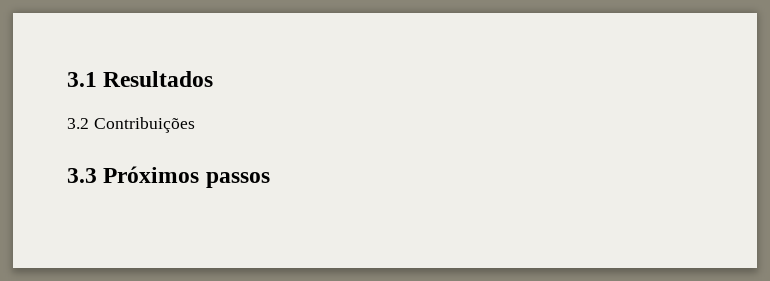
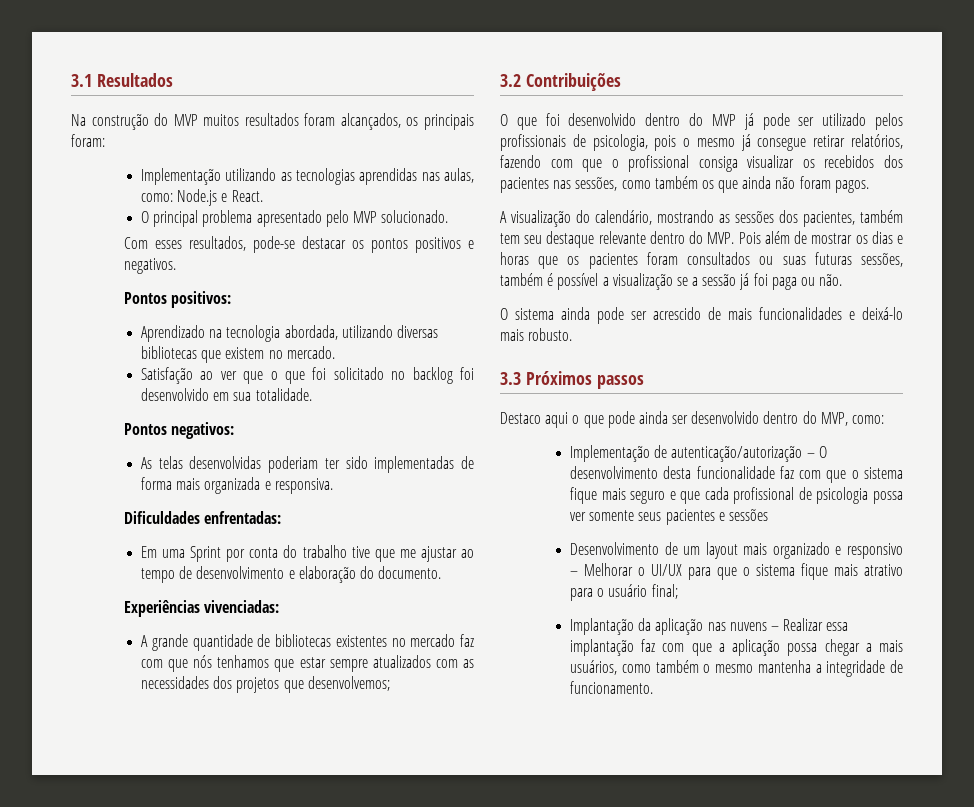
+ Na construção do MVP muitos resultados foram alcançados, os principais foram:
+ Implementação utilizando as tecnologias aprendidas nas aulas, como: Node.js e React.
+ O principal problema apresentado pelo MVP solucionado.
+ Com esses resultados, pode-se destacar os pontos positivos e negativos.
+ Pontos positivos:
+ Aprendizado na tecnologia abordada, utilizando diversas bibliotecas que existem no mercado.
+ Satisfação ao ver que o que foi solicitado no backlog foi desenvolvido em sua totalidade.
+ Pontos negativos:
+ As telas desenvolvidas poderiam ter sido implementadas de forma mais organizada e responsiva.
+ Dificuldades enfrentadas:
+ Em uma Sprint por conta do trabalho tive que me ajustar ao tempo de desenvolvimento e elaboração do documento.
+ Experiências vivenciadas:
+ A grande quantidade de bibliotecas existentes no mercado faz com que nós tenhamos que estar sempre atualizados com as necessidades dos projetos que desenvolvemos;
  3.2 Contribuições
+ O que foi desenvolvido dentro do MVP já pode ser utilizado pelos profissionais de psicologia, pois o mesmo já consegue retirar relatórios, fazendo com que o profissional consiga visualizar os recebidos dos pacientes nas sessões, como também os que ainda não foram pagos.
+ A visualização do calendário, mostrando as sessões dos pacientes, também tem seu destaque relevante dentro do MVP. Pois além de mostrar os dias e horas que os pacientes foram consultados ou suas futuras sessões, também é possível a visualização se a sessão já foi paga ou não.
+ O sistema ainda pode ser acrescido de mais funcionalidades e deixá-lo mais robusto.
  3.3 Próximos passos
+ Destaco aqui o que pode ainda ser desenvolvido dentro do MVP, como:
+ Implementação de autenticação/autorização – O desenvolvimento desta funcionalidade faz com que o sistema fique mais seguro e que cada profissional de psicologia possa ver somente seus pacientes e sessões
+ Desenvolvimento de um layout mais organizado e responsivo – Melhorar o UI/UX para que o sistema fique mais atrativo para o usuário final;
+ Implantação da aplicação nas nuvens – Realizar essa implantação faz com que a aplicação possa chegar a mais usuários, como também o mesmo mantenha a integridade de funcionamento.

